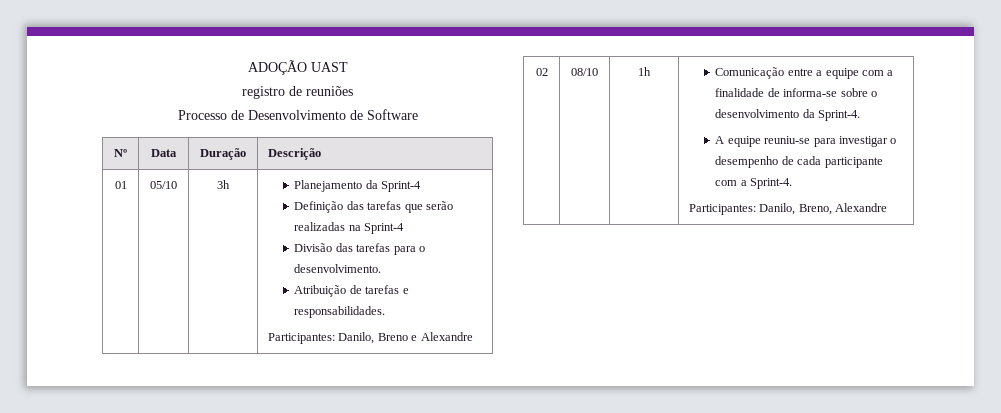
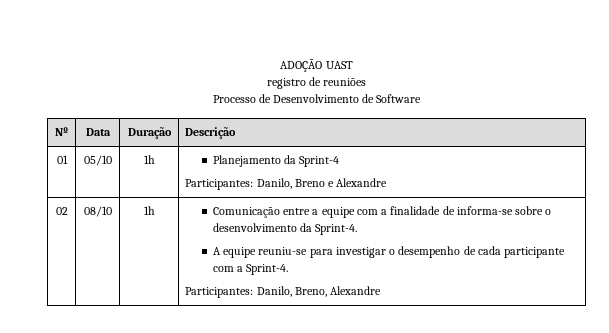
- 01 | 05/10 | 3h | Planejamento da Sprint-4
- Definição das tarefas que serão realizadas na Sprint-4
- Divisão das tarefas para o desenvolvimento.
- Atribuição de tarefas e responsabilidades.
+ 01 | 05/10 | 1h | Planejamento da Sprint-4

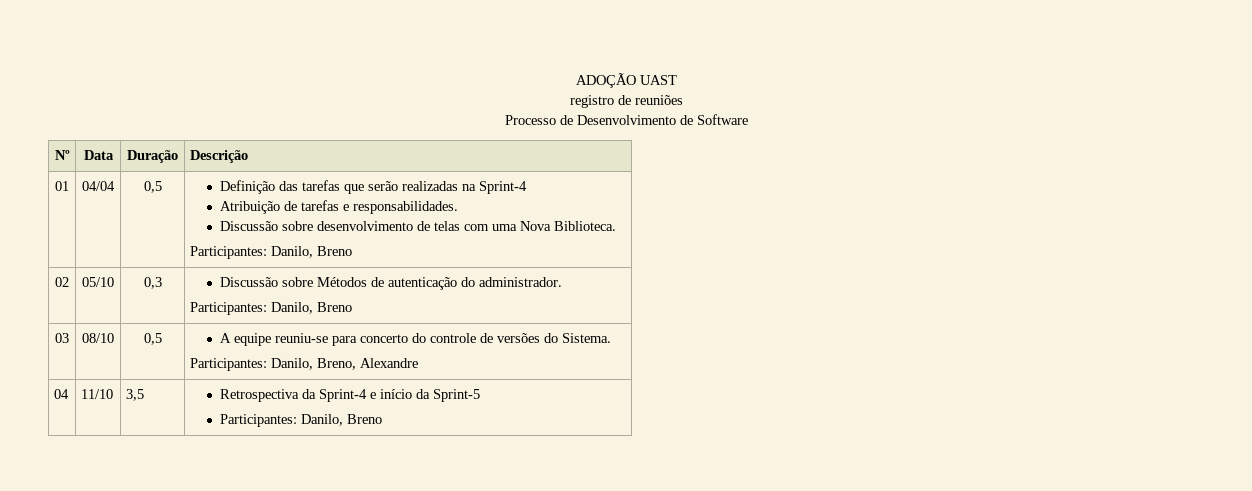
- 01 | 05/10 | 1h | Planejamento da Sprint-4
- Participantes: Danilo, Breno e Alexandre
+ 01 | 04/04 | 0,5 | Definição das tarefas que serão realizadas na Sprint-4
+ Atribuição de tarefas e responsabilidades.
+ Discussão sobre desenvolvimento de telas com uma Nova Biblioteca.
+ Participantes: Danilo, Breno
- 02 | 08/10 | 1h | Comunicação entre a equipe com a finalidade de informa-se sobre o desenvolvimento da Sprint-4.
- A equipe reuniu-se para investigar o desempenho de cada participante com a Sprint-4.
+ 02 | 05/10 | 0,3 | Discussão sobre Métodos de autenticação do administrador.
+ Participantes: Danilo, Breno
+ 03 | 08/10 | 0,5 | A equipe reuniu-se para concerto do controle de versões do Sistema.
  Participantes: Danilo, Breno, Alexandre
+ 04 | 11/10 | 3,5 | Retrospectiva da Sprint-4 e início da Sprint-5
+ Participantes: Danilo, Breno

